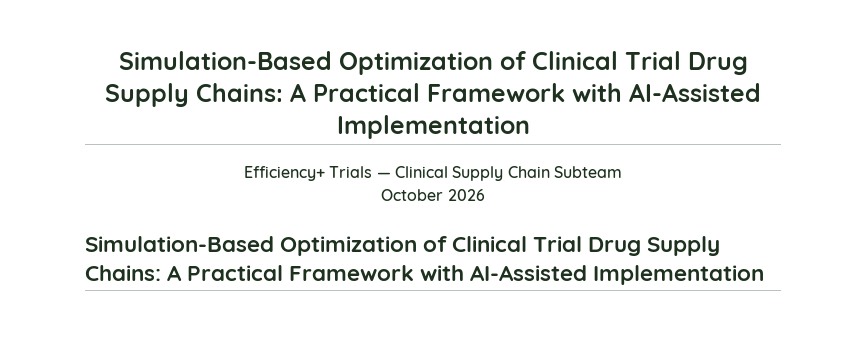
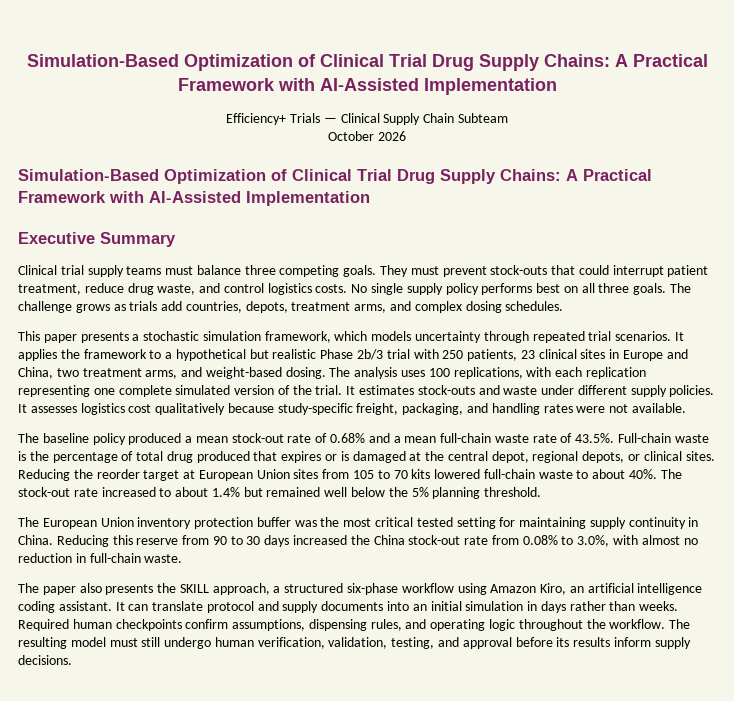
+ Executive Summary
+ Clinical trial supply teams must balance three competing goals. They must prevent stock-outs that could interrupt patient treatment, reduce drug waste, and control logistics costs. No single supply policy performs best on all three goals. The challenge grows as trials add countries, depots, treatment arms, and complex dosing schedules.
+ This paper presents a stochastic simulation framework, which models uncertainty through repeated trial scenarios. It applies the framework to a hypothetical but realistic Phase 2b/3 trial with 250 patients, 23 clinical sites in Europe and China, two treatment arms, and weight-based dosing. The analysis uses 100 replications, with each replication representing one complete simulated version of the trial. It estimates stock-outs and waste under different supply policies. It assesses logistics cost qualitatively because study-specific freight, packaging, and handling rates were not available.
+ The baseline policy produced a mean stock-out rate of 0.68% and a mean full-chain waste rate of 43.5%. Full-chain waste is the percentage of total drug produced that expires or is damaged at the central depot, regional depots, or clinical sites. Reducing the reorder target at European Union sites from 105 to 70 kits lowered full-chain waste to about 40%. The stock-out rate increased to about 1.4% but remained well below the 5% planning threshold.
+ The European Union inventory protection buffer was the most critical tested setting for maintaining supply continuity in China. Reducing this reserve from 90 to 30 days increased the China stock-out rate from 0.08% to 3.0%, with almost no reduction in full-chain waste.
+ The paper also presents the SKILL approach, a structured six-phase workflow using Amazon Kiro, an artificial intelligence coding assistant. It can translate protocol and supply documents into an initial simulation in days rather than weeks. Required human checkpoints confirm assumptions, dispensing rules, and operating logic throughout the workflow. The resulting model must still undergo human verification, validation, testing, and approval before its results inform supply decisions.

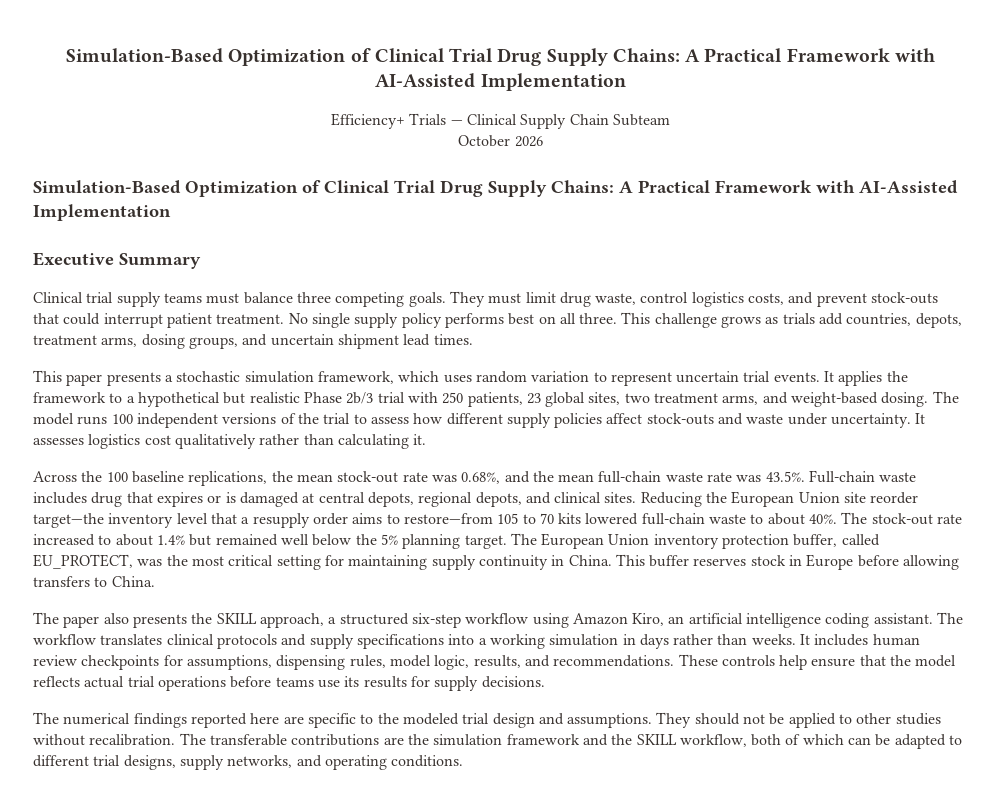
- They must prevent stock-outs that could interrupt patient treatment, reduce drug waste, and control logistics costs.
+ They must limit drug waste, control logistics costs, and prevent stock-outs that could interrupt patient treatment.
- No single supply policy performs best on all three goals. The challenge grows as trials add countries, depots, treatment arms, and complex dosing schedules.
+ No single supply policy performs best on all three. This challenge grows as trials add countries, depots, treatment arms, dosing groups, and uncertain shipment lead times.
- This paper presents a stochastic simulation framework, which models uncertainty through repeated trial scenarios.
+ This paper presents a stochastic simulation framework, which uses random variation to represent uncertain trial events.
- It applies the framework to a hypothetical but realistic Phase 2b/3 trial with 250 patients, 23 clinical sites in Europe and China, two treatment arms, and weight-based dosing.
+ It applies the framework to a hypothetical but realistic Phase 2b/3 trial with 250 patients, 23 global sites, two treatment arms, and weight-based dosing.
- The analysis uses 100 replications, with each replication representing one complete simulated version of the trial. It estimates stock-outs and waste under different supply policies.
+ The model runs 100 independent versions of the trial to assess how different supply policies affect stock-outs and waste under uncertainty.
- It assesses logistics cost qualitatively because study-specific freight, packaging, and handling rates were not available.
- The baseline policy produced a mean stock-out rate of 0.68% and a mean full-chain waste rate of 43.5%. Full-chain waste is the percentage of total drug produced that expires or is damaged at the central depot, regional depots, or clinical sites.
+ It assesses logistics cost qualitatively rather than calculating it.
+ Across the 100 baseline replications, the mean stock-out rate was 0.68%, and the mean full-chain waste rate was 43.5%. Full-chain waste includes drug that expires or is damaged at central depots, regional depots, and clinical sites.
- Reducing the reorder target at European Union sites from 105 to 70 kits lowered full-chain waste to about 40%.
+ Reducing the European Union site reorder target—the inventory level that a resupply order aims to restore—from 105 to 70 kits lowered full-chain waste to about 40%.
- The stock-out rate increased to about 1.4% but remained well below the 5% planning threshold.
- The European Union inventory protection buffer was the most critical tested setting for maintaining supply continuity in China.
+ The stock-out rate increased to about 1.4% but remained well below the 5% planning target. The European Union inventory protection buffer, called EU_PROTECT, was the most critical setting for maintaining supply continuity in China.
- Reducing this reserve from 90 to 30 days increased the China stock-out rate from 0.08% to 3.0%, with almost no reduction in full-chain waste.
+ This buffer reserves stock in Europe before allowing transfers to China.
- The paper also presents the SKILL approach, a structured six-phase workflow using Amazon Kiro, an artificial intelligence coding assistant.
+ The paper also presents the SKILL approach, a structured six-step workflow using Amazon Kiro, an artificial intelligence coding assistant.
- It can translate protocol and supply documents into an initial simulation in days rather than weeks.
+ The workflow translates clinical protocols and supply specifications into a working simulation in days rather than weeks.
- Required human checkpoints confirm assumptions, dispensing rules, and operating logic throughout the workflow. The resulting model must still undergo human verification, validation, testing, and approval before its results inform supply decisions.
+ It includes human review checkpoints for assumptions, dispensing rules, model logic, results, and recommendations. These controls help ensure that the model reflects actual trial operations before teams use its results for supply decisions.
+ The numerical findings reported here are specific to the modeled trial design and assumptions. They should not be applied to other studies without recalibration. The transferable contributions are the simulation framework and the SKILL workflow, both of which can be adapted to different trial designs, supply networks, and operating conditions.

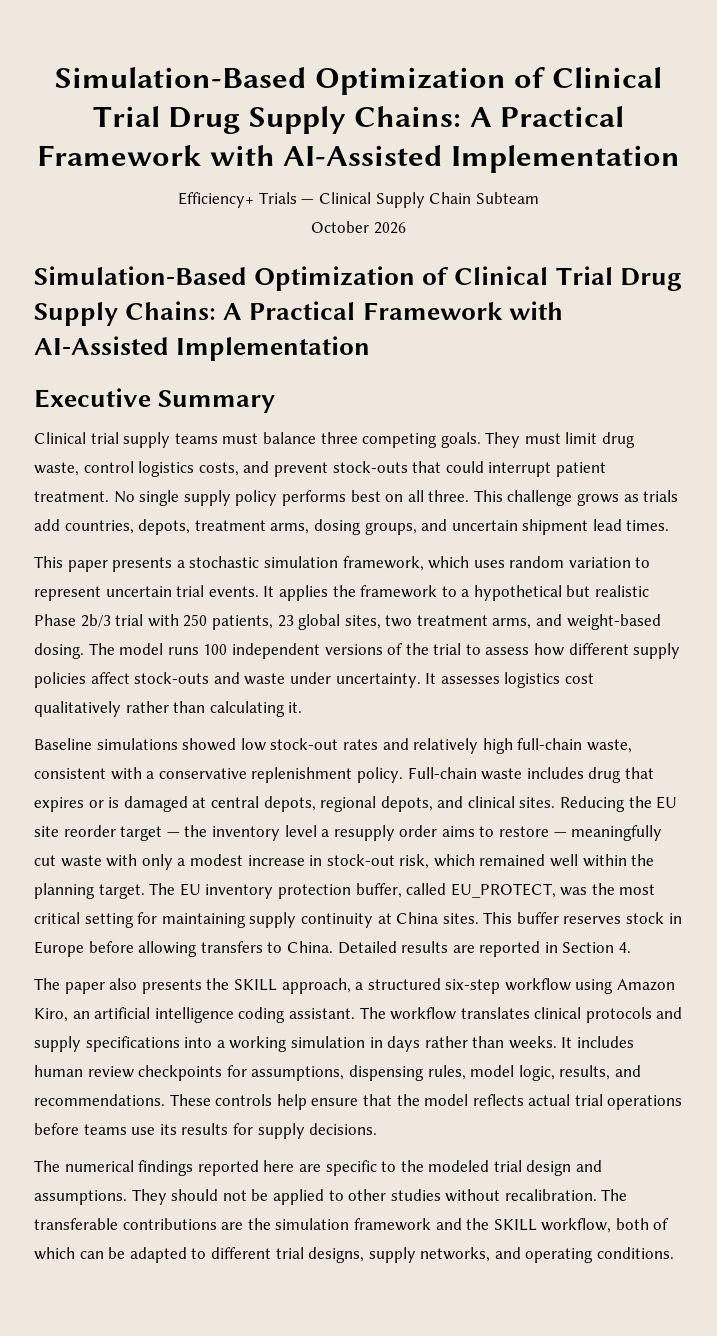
- Across the 100 baseline replications, the mean stock-out rate was 0.68%, and the mean full-chain waste rate was 43.5%. Full-chain waste includes drug that expires or is damaged at central depots, regional depots, and clinical sites.
+ Baseline simulations showed low stock-out rates and relatively high full-chain waste, consistent with a conservative replenishment policy. Full-chain waste includes drug that expires or is damaged at central depots, regional depots, and clinical sites.
- Reducing the European Union site reorder target—the inventory level that a resupply order aims to restore—from 105 to 70 kits lowered full-chain waste to about 40%. The stock-out rate increased to about 1.4% but remained well below the 5% planning target.
+ Reducing the EU site reorder target — the inventory level a resupply order aims to restore — meaningfully cut waste with only a modest increase in stock-out risk, which remained well within the planning target.
- The European Union inventory protection buffer, called EU_PROTECT, was the most critical setting for maintaining supply continuity in China.
+ The EU inventory protection buffer, called EU_PROTECT, was the most critical setting for maintaining supply continuity at China sites.
+ Detailed results are reported in Section 4.

